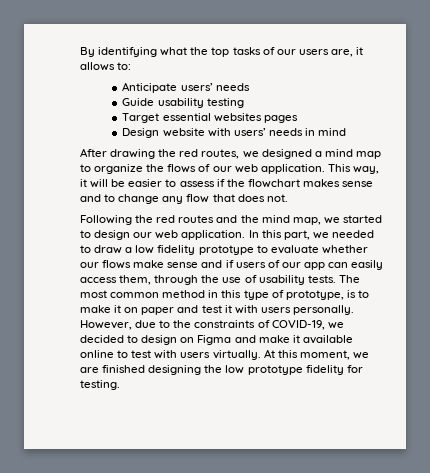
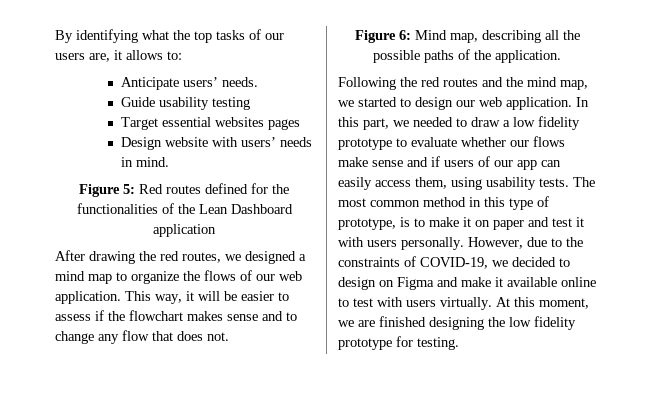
- Anticipate users’ needs
+ Anticipate users’ needs.
- Design website with users’ needs in mind
+ Design website with users’ needs in mind.
+ Figure 5: Red routes defined for the functionalities of the Lean Dashboard application
+ Figure 6: Mind map, describing all the possible paths of the application.
- In this part, we needed to draw a low fidelity prototype to evaluate whether our flows make sense and if users of our app can easily access them, through the use of usability tests.
+ In this part, we needed to draw a low fidelity prototype to evaluate whether our flows make sense and if users of our app can easily access them, using usability tests.
- At this moment, we are finished designing the low prototype fidelity for testing.
+ At this moment, we are finished designing the low fidelity prototype for testing.

